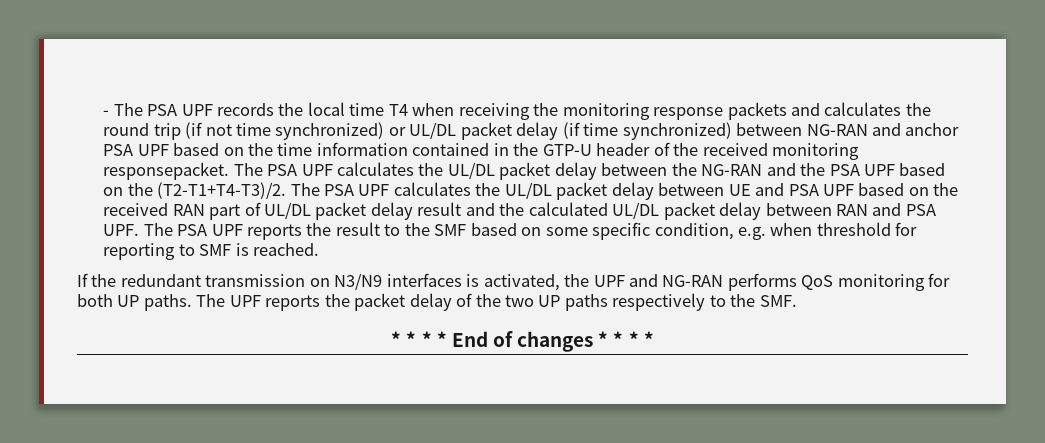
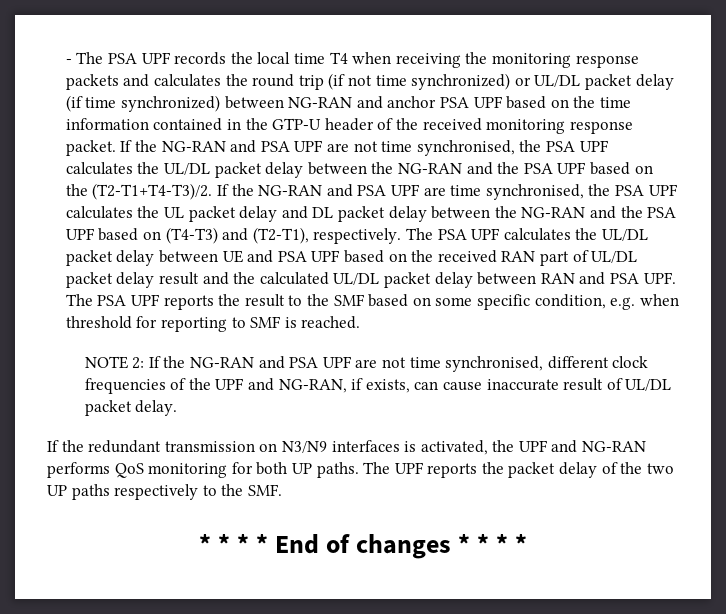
- - The PSA UPF records the local time T4 when receiving the monitoring response packets and calculates the round trip (if not time synchronized) or UL/DL packet delay (if time synchronized) between NG-RAN and anchor PSA UPF based on the time information contained in the GTP-U header of the received monitoring responsepacket. The PSA UPF calculates the UL/DL packet delay between the NG-RAN and the PSA UPF based on the (T2-T1+T4-T3)/2.
+ - The PSA UPF records the local time T4 when receiving the monitoring response packets and calculates the round trip (if not time synchronized) or UL/DL packet delay (if time synchronized) between NG-RAN and anchor PSA UPF based on the time information contained in the GTP-U header of the received monitoring response packet. If the NG-RAN and PSA UPF are not time synchronised, the PSA UPF calculates the UL/DL packet delay between the NG-RAN and the PSA UPF based on the (T2-T1+T4-T3)/2.
+ If the NG-RAN and PSA UPF are time synchronised, the PSA UPF calculates the UL packet delay and DL packet delay between the NG-RAN and the PSA UPF based on (T4-T3) and (T2-T1), respectively.
+ NOTE 2: If the NG-RAN and PSA UPF are not time synchronised, different clock frequencies of the UPF and NG-RAN, if exists, can cause inaccurate result of UL/DL packet delay.

